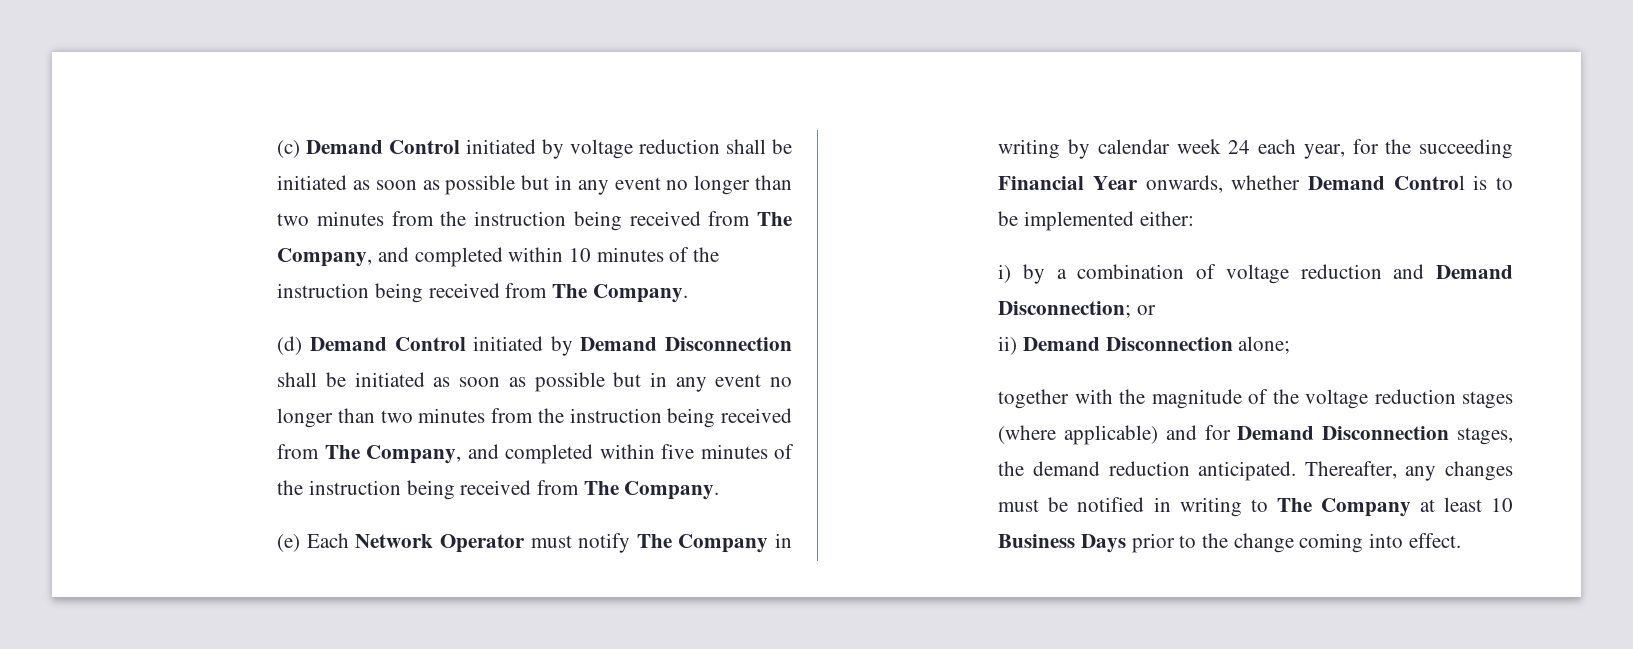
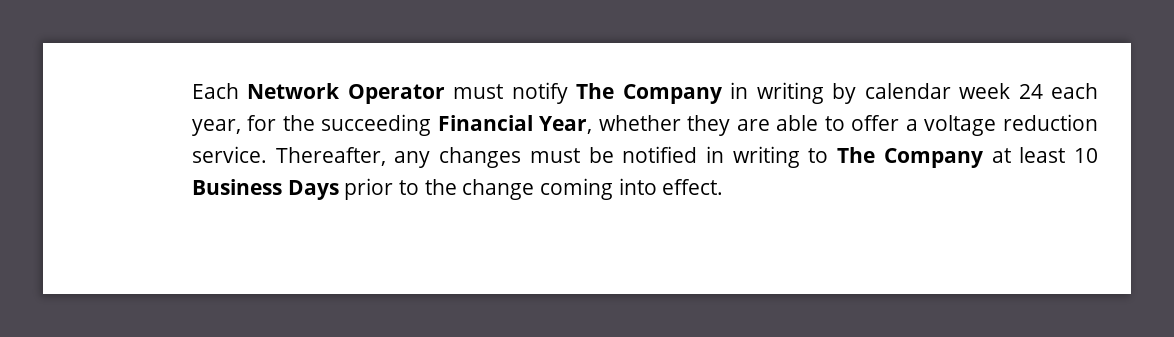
- (c) Demand Control initiated by voltage reduction shall be initiated as soon as possible but in any event no longer than two minutes from the instruction being received from The Company, and completed within 10 minutes of the instruction being received from The Company.
- (d) Demand Control initiated by Demand Disconnection shall be initiated as soon as possible but in any event no longer than two minutes from the instruction being received from The Company, and completed within five minutes of the instruction being received from The Company.
- (e) Each Network Operator must notify The Company in writing by calendar week 24 each year, for the succeeding Financial Year onwards, whether Demand Control is to be implemented either:
- i) by a combination of voltage reduction and Demand Disconnection; or
- ii) Demand Disconnection alone;
- together with the magnitude of the voltage reduction stages (where applicable) and for Demand Disconnection stages, the demand reduction anticipated.
+ Each Network Operator must notify The Company in writing by calendar week 24 each year, for the succeeding Financial Year, whether they are able to offer a voltage reduction service.

